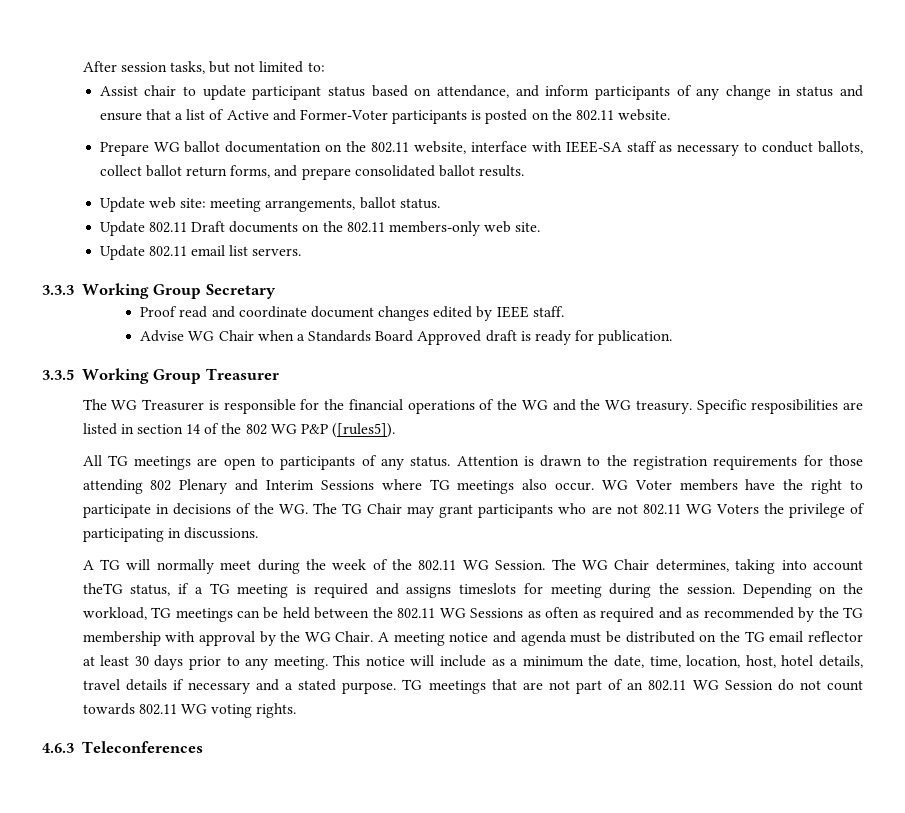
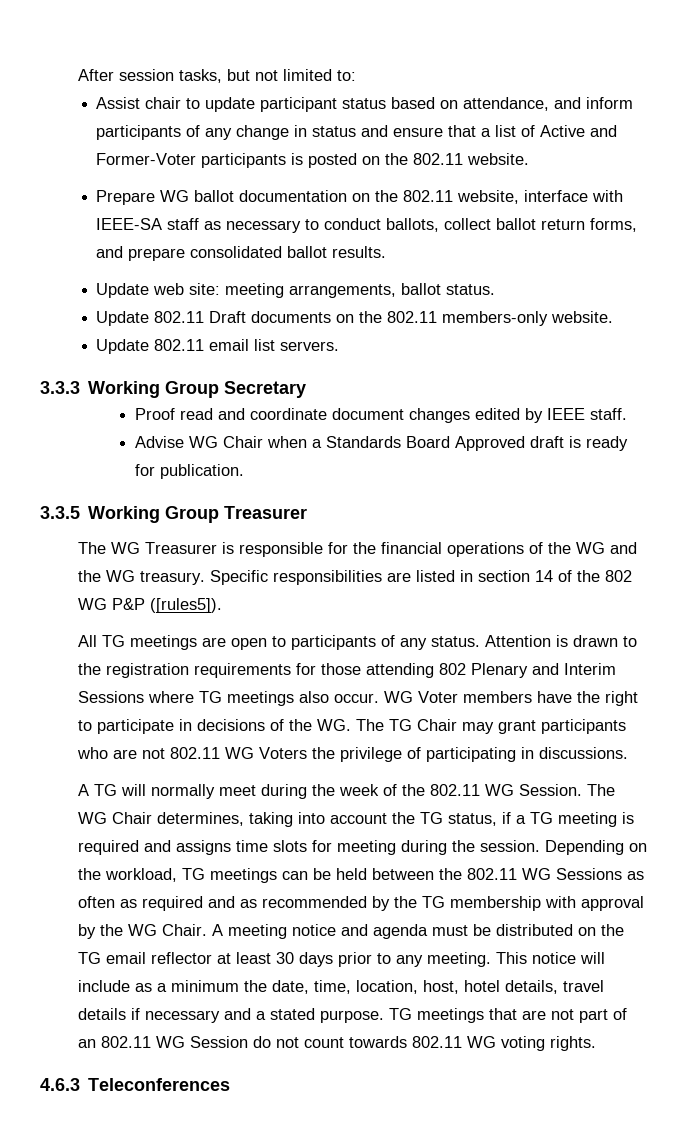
- Update 802.11 Draft documents on the 802.11 members-only web site.
+ Update 802.11 Draft documents on the 802.11 members-only website.
- Specific resposibilities are listed in section 14 of the 802 WG P&P ([rules5]).
+ Specific responsibilities are listed in section 14 of the 802 WG P&P ([rules5]).
- The WG Chair determines, taking into account theTG status, if a TG meeting is required and assigns timeslots for meeting during the session.
+ The WG Chair determines, taking into account the TG status, if a TG meeting is required and assigns time slots for meeting during the session.

